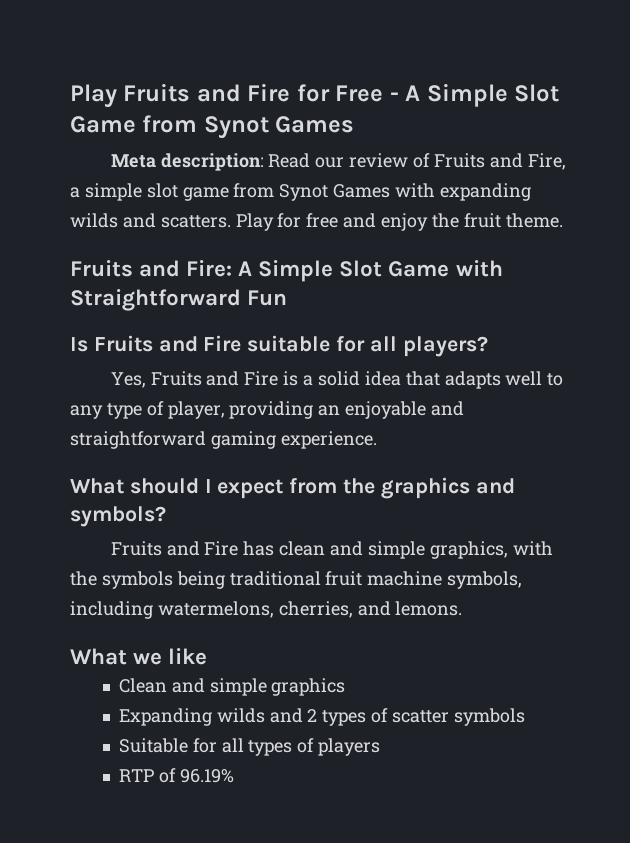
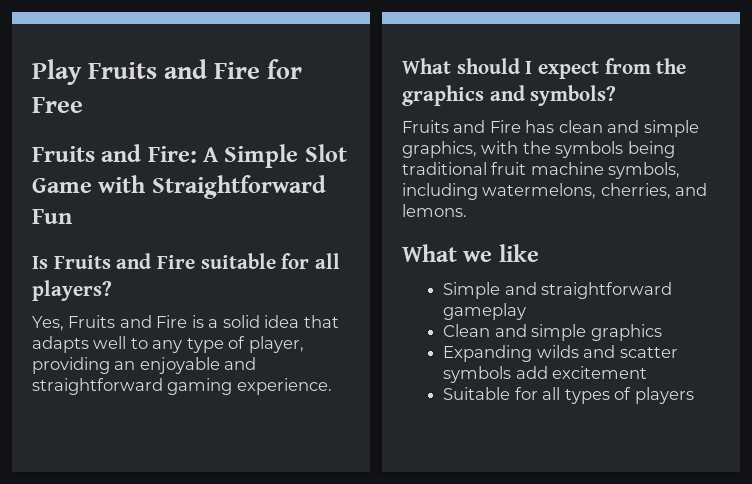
- Play Fruits and Fire for Free - A Simple Slot Game from Synot Games
- Meta description: Read our review of Fruits and Fire, a simple slot game from Synot Games with expanding wilds and scatters. Play for free and enjoy the fruit theme.
+ Play Fruits and Fire for Free
+ Simple and straightforward gameplay
- Expanding wilds and 2 types of scatter symbols
+ Expanding wilds and scatter symbols add excitement
- RTP of 96.19%

